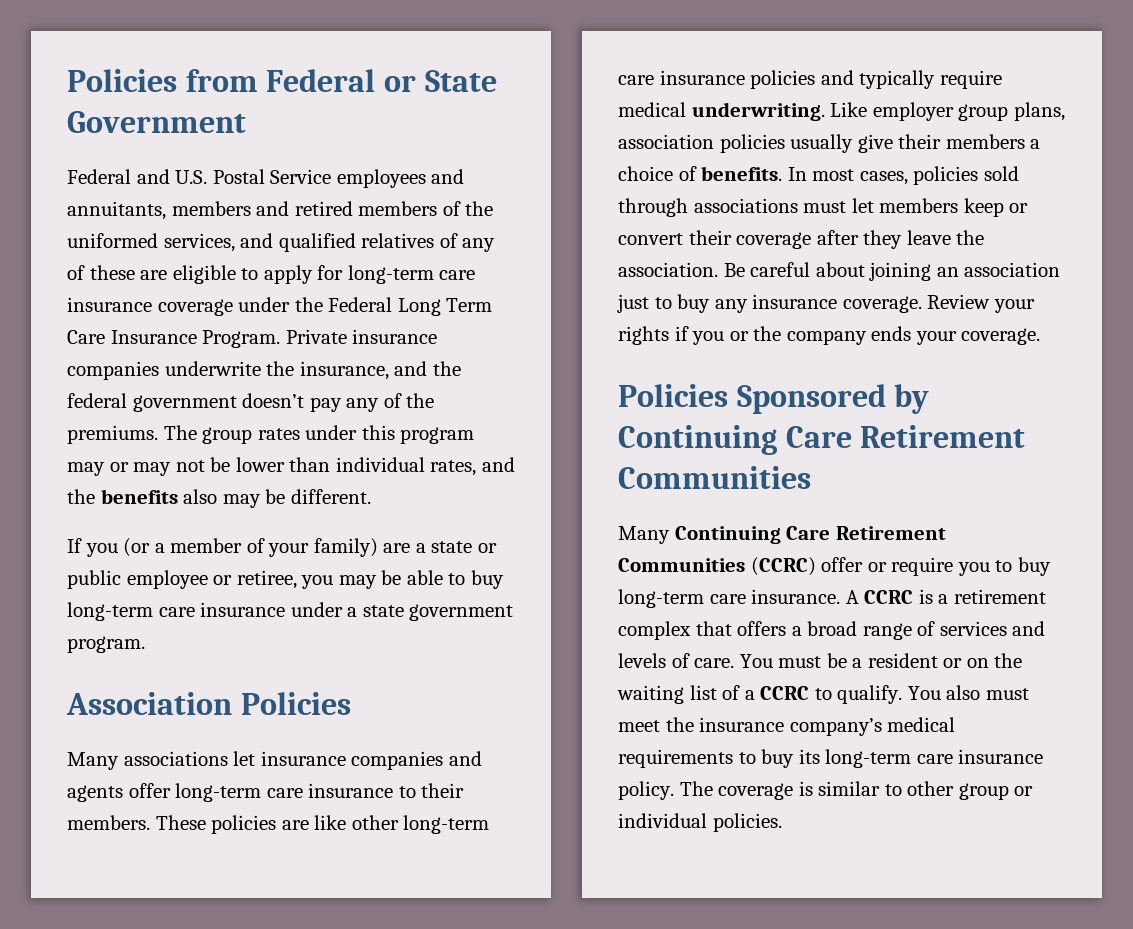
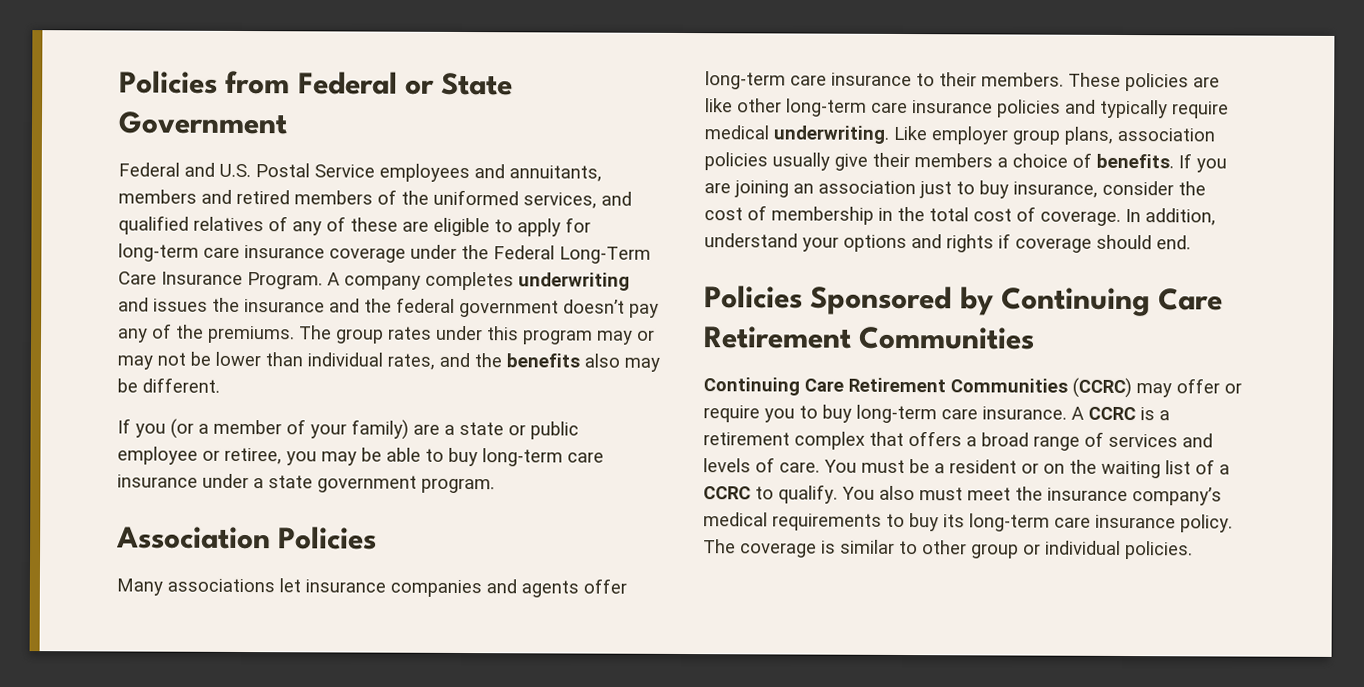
- Federal and U.S. Postal Service employees and annuitants, members and retired members of the uniformed services, and qualified relatives of any of these are eligible to apply for long-term care insurance coverage under the Federal Long Term Care Insurance Program.
+ Federal and U.S. Postal Service employees and annuitants, members and retired members of the uniformed services, and qualified relatives of any of these are eligible to apply for long-term care insurance coverage under the Federal Long-Term Care Insurance Program.
- Private insurance companies underwrite the insurance, and the federal government doesn’t pay any of the premiums.
+ A company completes underwriting and issues the insurance and the federal government doesn’t pay any of the premiums.
- In most cases, policies sold through associations must let members keep or convert their coverage after they leave the association. Be careful about joining an association just to buy any insurance coverage. Review your rights if you or the company ends your coverage.
+ If you are joining an association just to buy insurance, consider the cost of membership in the total cost of coverage. In addition, understand your options and rights if coverage should end.
- Many Continuing Care Retirement Communities (CCRC) offer or require you to buy long-term care insurance.
+ Continuing Care Retirement Communities (CCRC) may offer or require you to buy long-term care insurance.

